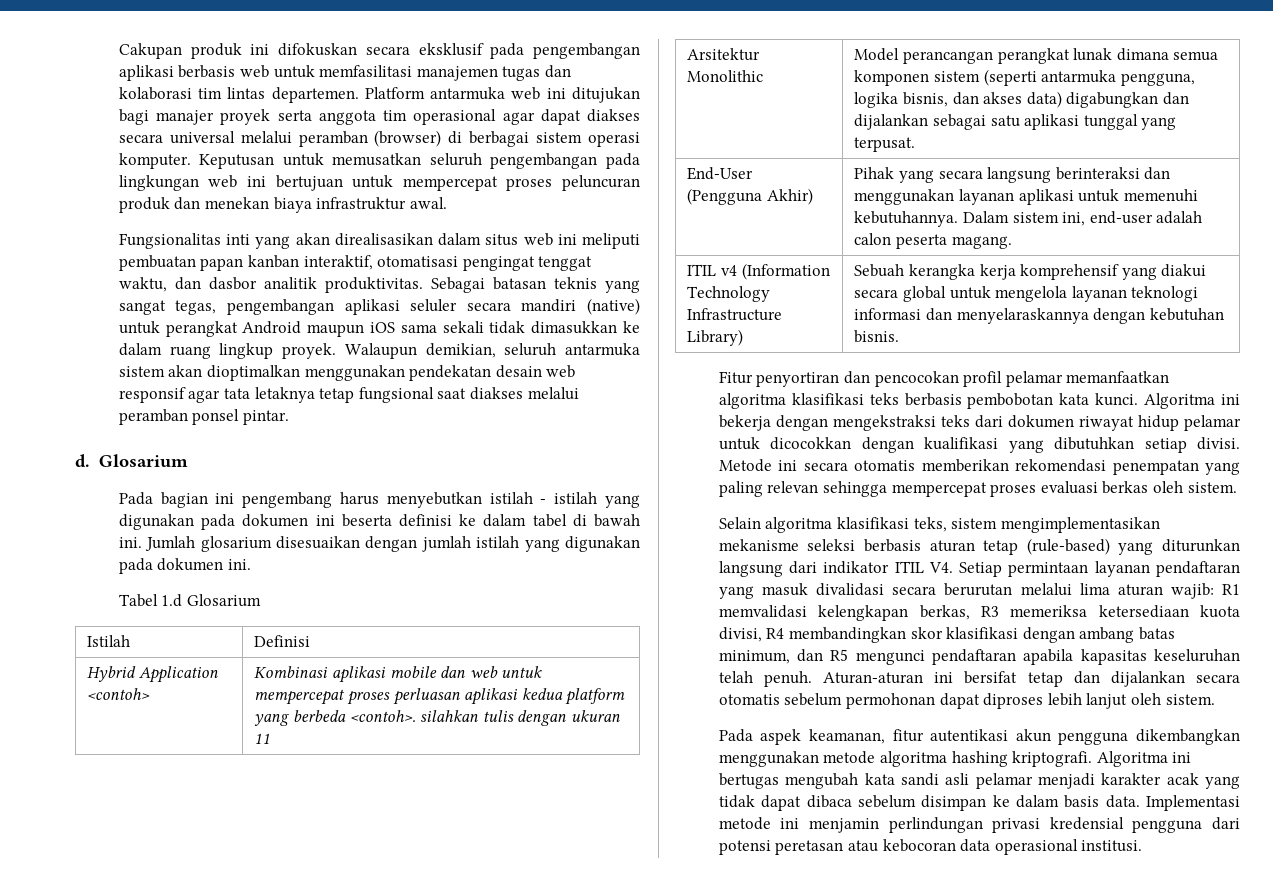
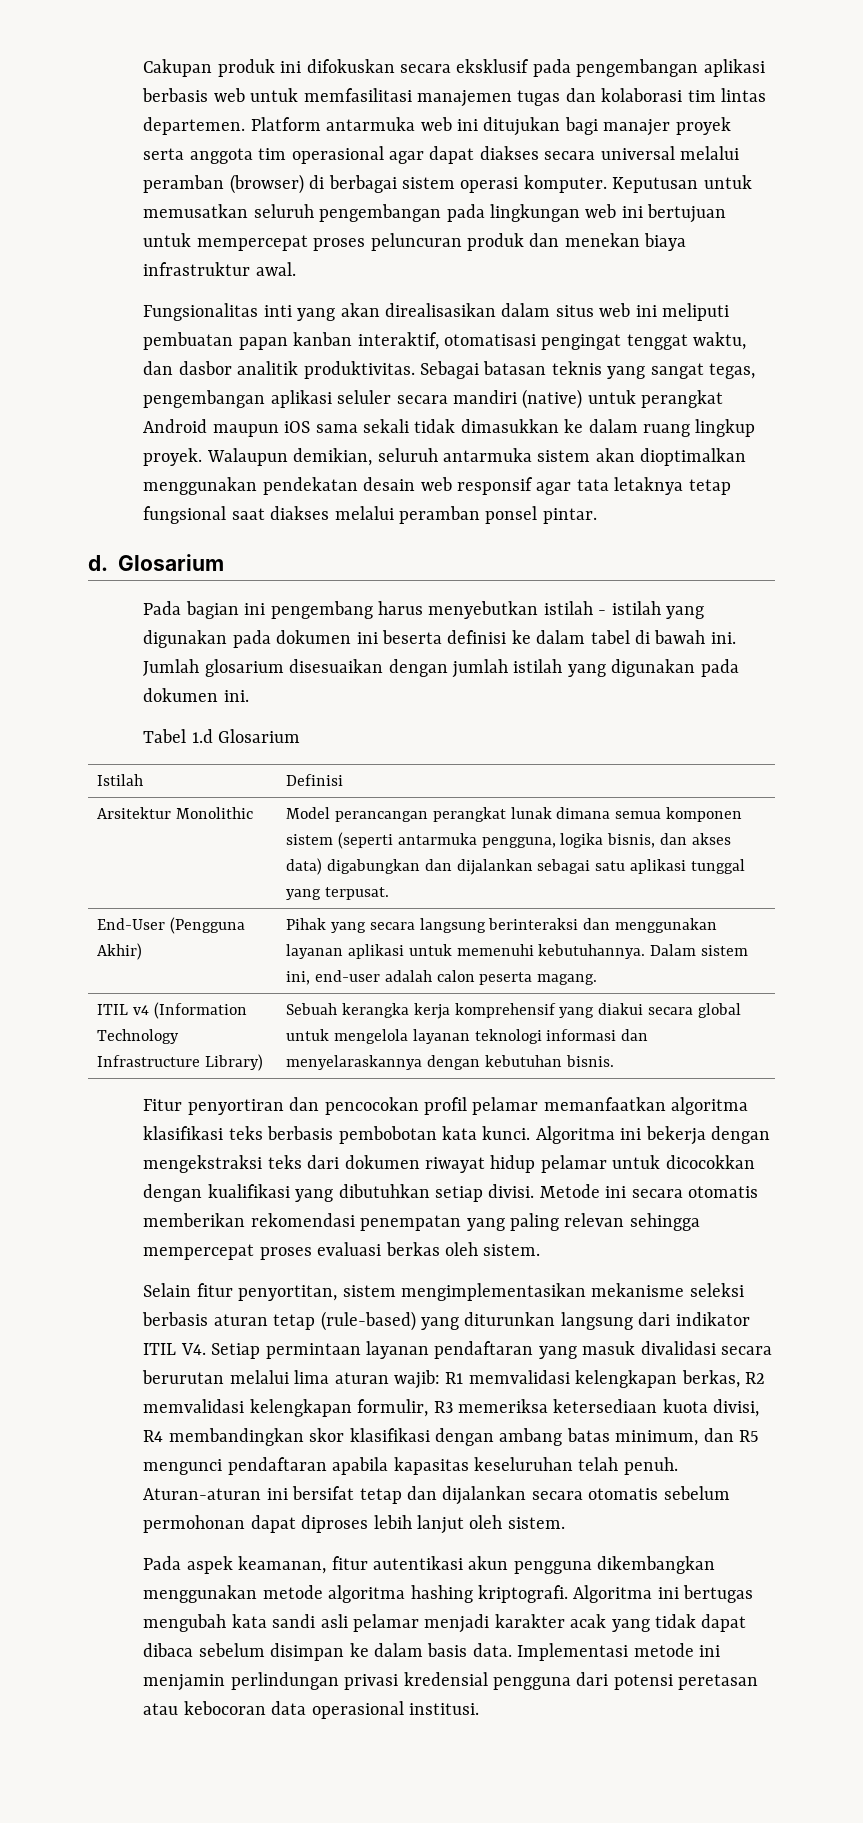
- Hybrid Application <contoh> | Kombinasi aplikasi mobile dan web untuk mempercepat proses perluasan aplikasi kedua platform yang berbeda <contoh>. silahkan tulis dengan ukuran 11
- Selain algoritma klasifikasi teks, sistem mengimplementasikan mekanisme seleksi berbasis aturan tetap (rule-based) yang diturunkan langsung dari indikator ITIL V4. Setiap permintaan layanan pendaftaran yang masuk divalidasi secara berurutan melalui lima aturan wajib: R1 memvalidasi kelengkapan berkas, R3 memeriksa ketersediaan kuota divisi, R4 membandingkan skor klasifikasi dengan ambang batas minimum, dan R5 mengunci pendaftaran apabila kapasitas keseluruhan telah penuh.
+ Selain fitur penyortitan, sistem mengimplementasikan mekanisme seleksi berbasis aturan tetap (rule-based) yang diturunkan langsung dari indikator ITIL V4. Setiap permintaan layanan pendaftaran yang masuk divalidasi secara berurutan melalui lima aturan wajib: R1 memvalidasi kelengkapan berkas, R2 memvalidasi kelengkapan formulir, R3 memeriksa ketersediaan kuota divisi, R4 membandingkan skor klasifikasi dengan ambang batas minimum, dan R5 mengunci pendaftaran apabila kapasitas keseluruhan telah penuh.

